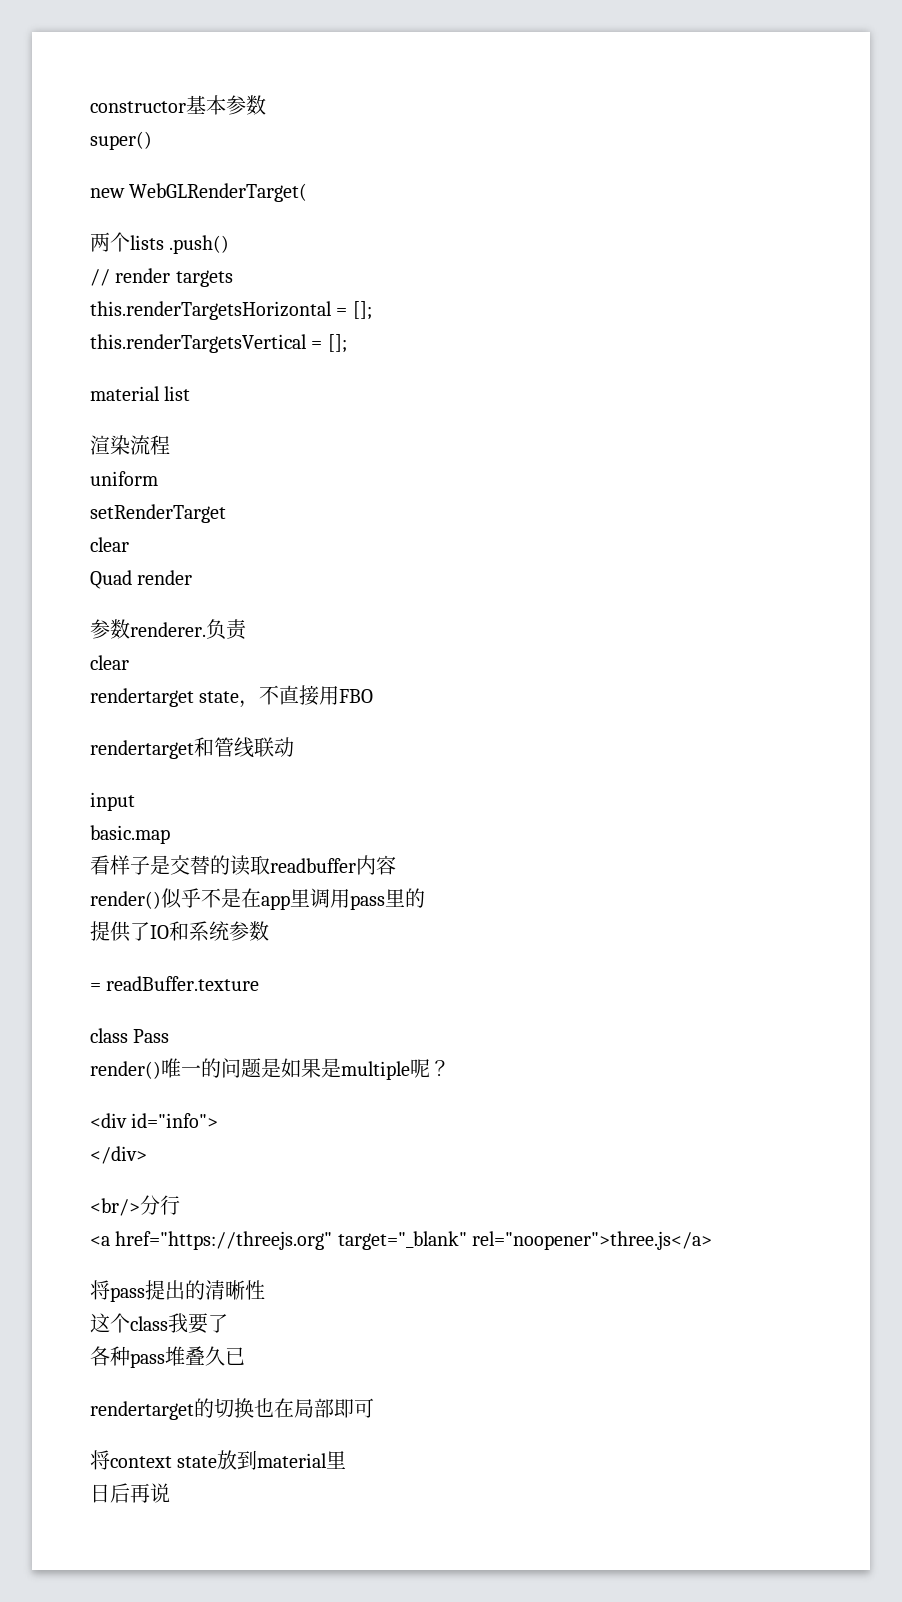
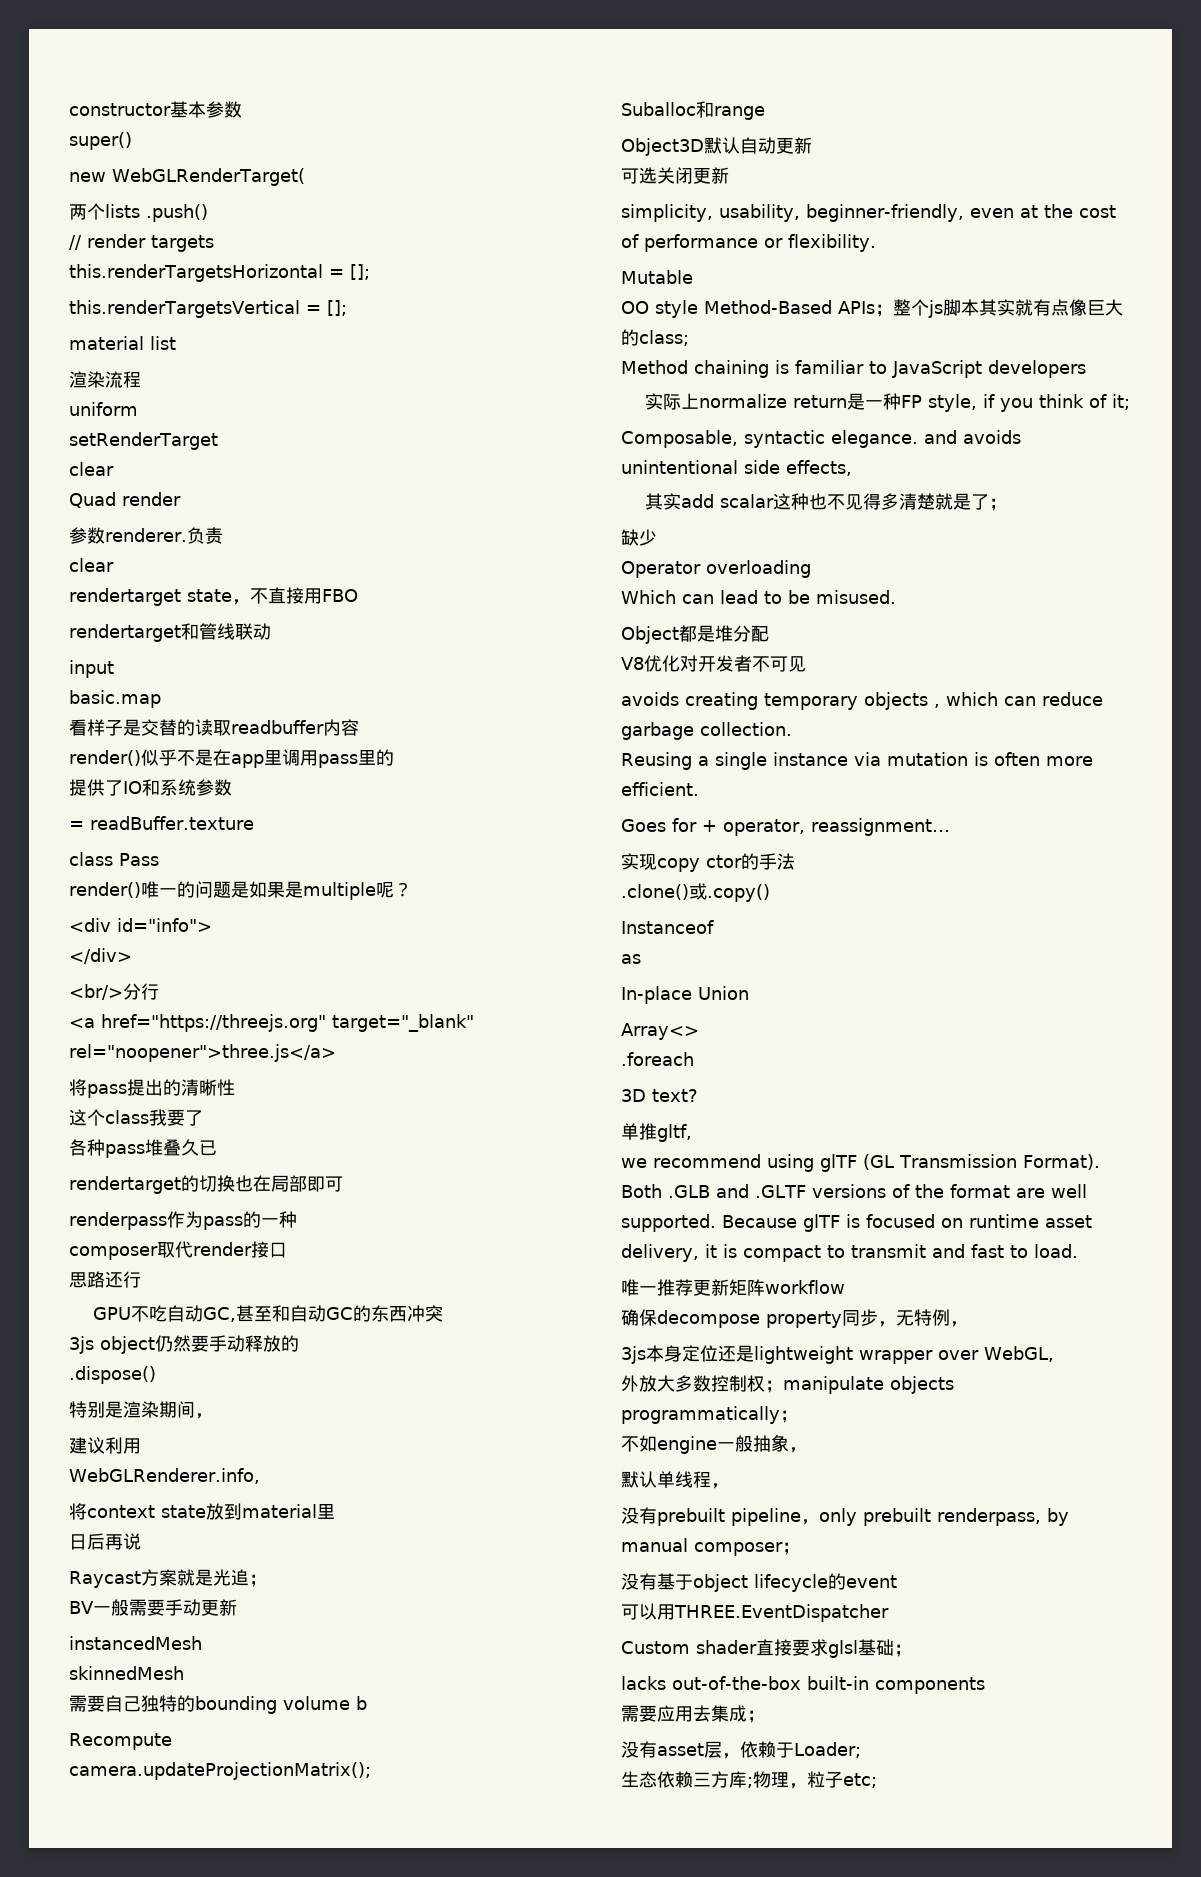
+ renderpass作为pass的一种
+ composer取代render接口
+ 思路还行
+ GPU不吃自动GC,甚至和自动GC的东西冲突
+ 3js object仍然要手动释放的
+ .dispose()
+ 特别是渲染期间，
+ 建议利用
+ WebGLRenderer.info,
+ Raycast方案就是光追；
+ BV一般需要手动更新
+ instancedMesh
+ skinnedMesh
+ 需要自己独特的bounding volume b
+ Recompute
+ camera.updateProjectionMatrix();
+ Suballoc和range
+ Object3D默认自动更新
+ 可选关闭更新
+ simplicity, usability, beginner-friendly, even at the cost of performance or flexibility.
+ Mutable
+ OO style Method-Based APIs；整个js脚本其实就有点像巨大的class;
+ Method chaining is familiar to JavaScript developers
+ 实际上normalize return是一种FP style, if you think of it;
+ Composable, syntactic elegance. and avoids unintentional side effects,
+ 其实add scalar这种也不见得多清楚就是了；
+ 缺少
+ Operator overloading
+ Which can lead to be misused.
+ Object都是堆分配
+ V8优化对开发者不可见
+ avoids creating temporary objects , which can reduce garbage collection.
+ Reusing a single instance via mutation is often more efficient.
+ Goes for + operator, reassignment…
+ 实现copy ctor的手法
+ .clone()或.copy()
+ Instanceof
+ as
+ In-place Union
+ Array<>
+ .foreach
+ 3D text?
+ 单推gltf,
+ we recommend using glTF (GL Transmission Format). Both .GLB and .GLTF versions of the format are well supported. Because glTF is focused on runtime asset delivery, it is compact to transmit and fast to load.
+ 唯一推荐更新矩阵workflow
+ 确保decompose property同步，无特例，
+ 3js本身定位还是lightweight wrapper over WebGL,
+ 外放大多数控制权；manipulate objects programmatically；
+ 不如engine一般抽象，
+ 默认单线程，
+ 没有prebuilt pipeline，only prebuilt renderpass, by manual composer；
+ 没有基于object lifecycle的event
+ 可以用THREE.EventDispatcher
+ Custom shader直接要求glsl基础；
+ lacks out-of-the-box built-in components
+ 需要应用去集成；
+ 没有asset层，依赖于Loader;
+ 生态依赖三方库;物理，粒子etc;

